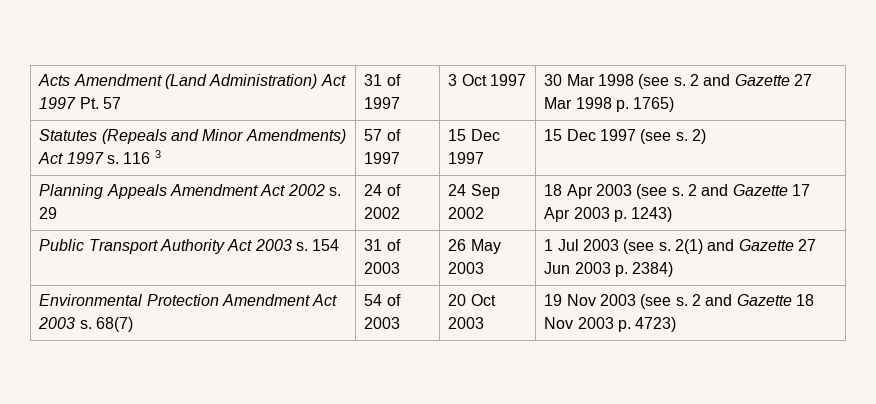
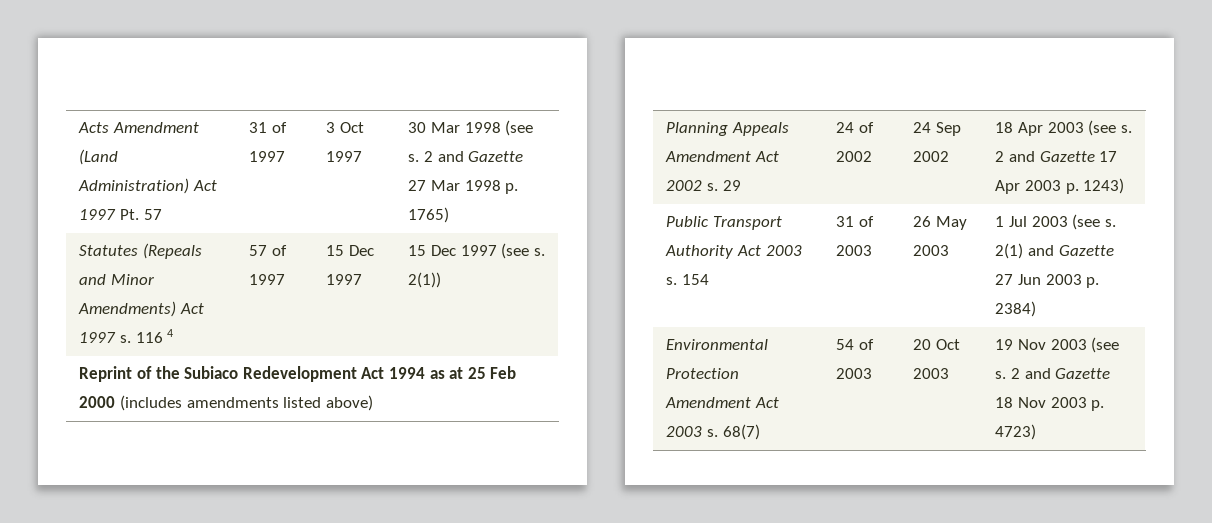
- Statutes (Repeals and Minor Amendments) Act 1997 s. 116 3 | 57 of 1997 | 15 Dec 1997 | 15 Dec 1997 (see s. 2)
+ Statutes (Repeals and Minor Amendments) Act 1997 s. 116 4 | 57 of 1997 | 15 Dec 1997 | 15 Dec 1997 (see s. 2(1))
+ Reprint of the Subiaco Redevelopment Act 1994 as at 25 Feb 2000 (includes amendments listed above)

